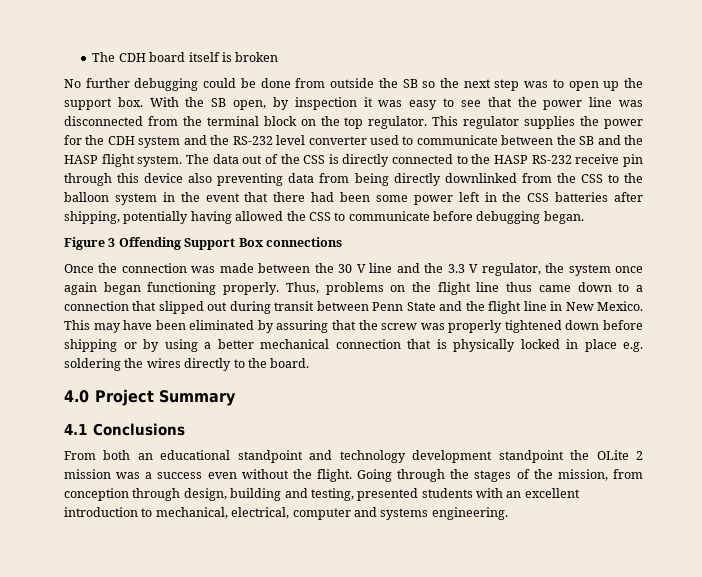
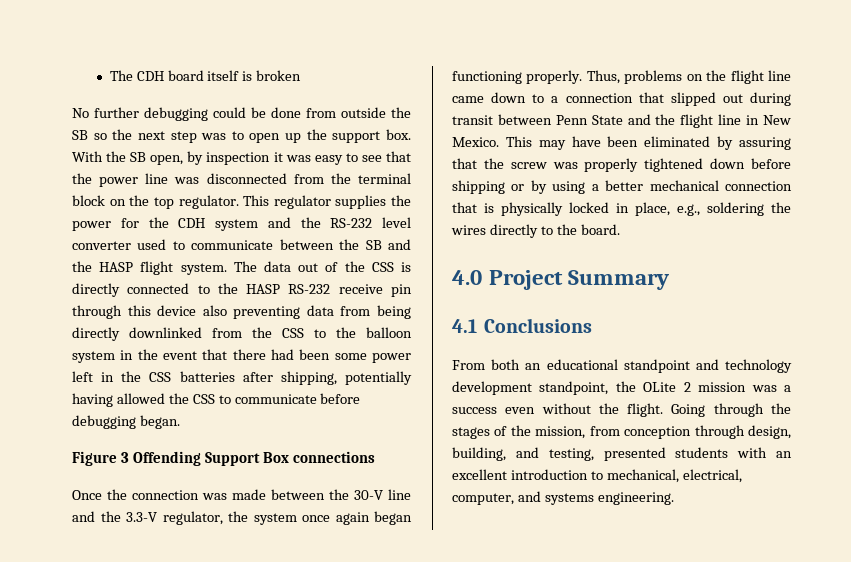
- Once the connection was made between the 30 V line and the 3.3 V regulator, the system once again began functioning properly.
+ Once the connection was made between the 30-V line and the 3.3-V regulator, the system once again began functioning properly.
- Thus, problems on the flight line thus came down to a connection that slipped out during transit between Penn State and the flight line in New Mexico.
+ Thus, problems on the flight line came down to a connection that slipped out during transit between Penn State and the flight line in New Mexico.
- This may have been eliminated by assuring that the screw was properly tightened down before shipping or by using a better mechanical connection that is physically locked in place e.g. soldering the wires directly to the board.
+ This may have been eliminated by assuring that the screw was properly tightened down before shipping or by using a better mechanical connection that is physically locked in place, e.g., soldering the wires directly to the board.
- From both an educational standpoint and technology development standpoint the OLite 2 mission was a success even without the flight.
+ From both an educational standpoint and technology development standpoint, the OLite 2 mission was a success even without the flight.
- Going through the stages of the mission, from conception through design, building and testing, presented students with an excellent introduction to mechanical, electrical, computer and systems engineering.
+ Going through the stages of the mission, from conception through design, building, and testing, presented students with an excellent introduction to mechanical, electrical, computer, and systems engineering.

